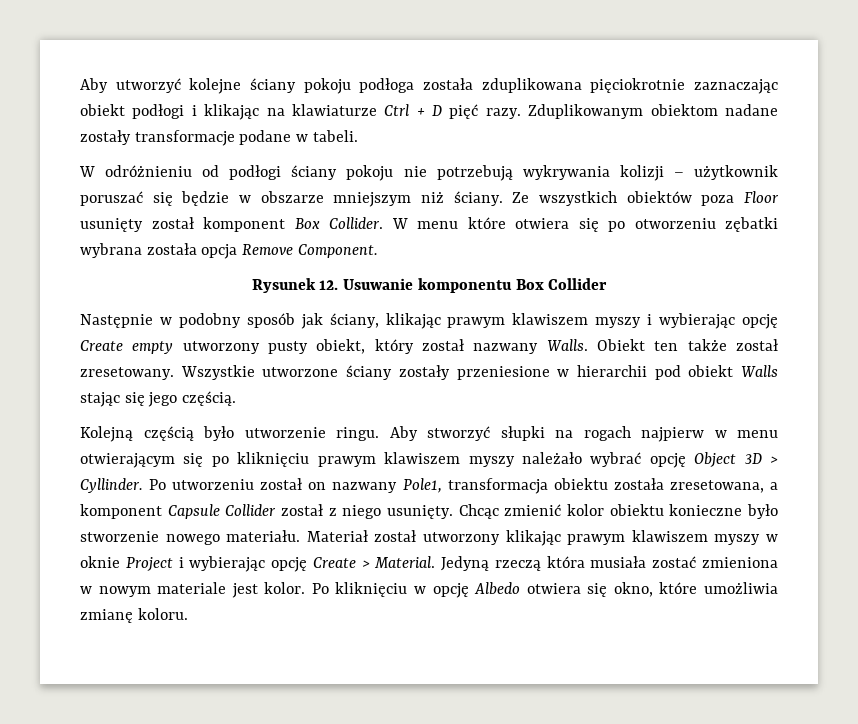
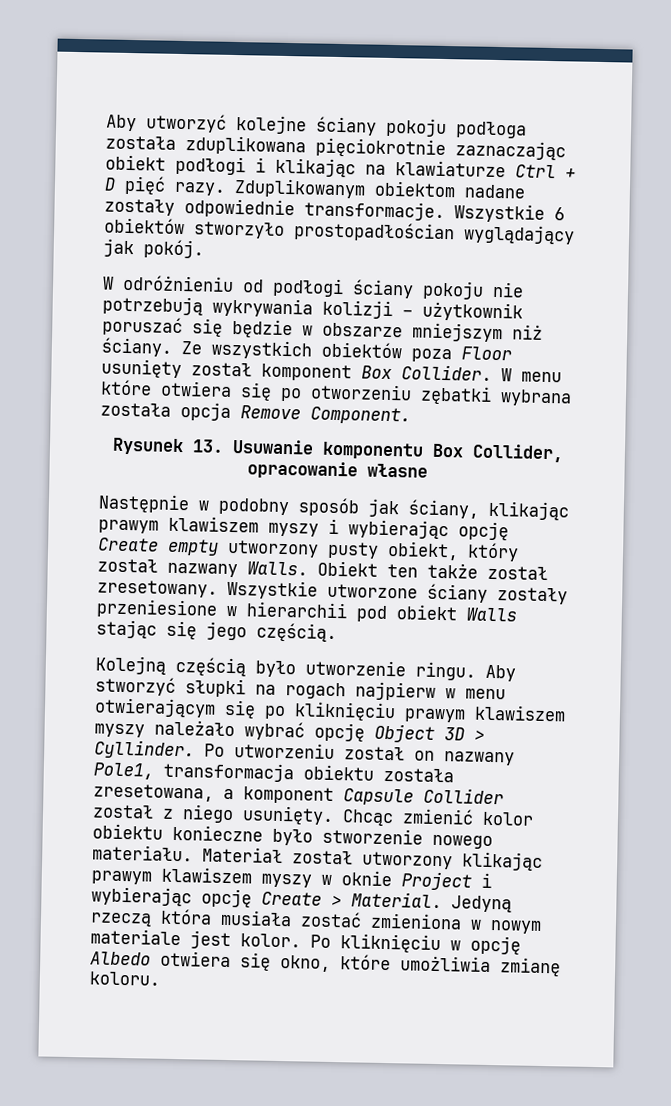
- Zduplikowanym obiektom nadane zostały transformacje podane w tabeli.
+ Zduplikowanym obiektom nadane zostały odpowiednie transformacje. Wszystkie 6 obiektów stworzyło prostopadłościan wyglądający jak pokój.
- Rysunek 12. Usuwanie komponentu Box Collider
+ Rysunek 13. Usuwanie komponentu Box Collider, opracowanie własne

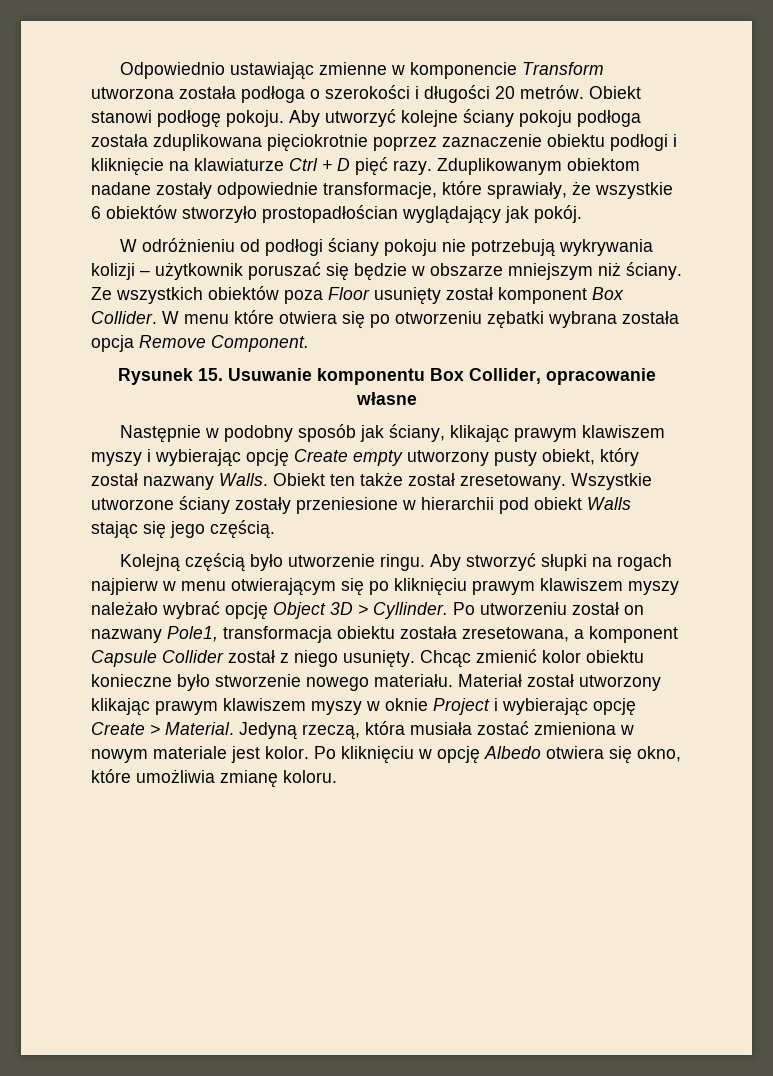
+ Odpowiednio ustawiając zmienne w komponencie Transform utworzona została podłoga o szerokości i długości 20 metrów. Obiekt stanowi podłogę pokoju.
- Aby utworzyć kolejne ściany pokoju podłoga została zduplikowana pięciokrotnie zaznaczając obiekt podłogi i klikając na klawiaturze Ctrl + D pięć razy.
+ Aby utworzyć kolejne ściany pokoju podłoga została zduplikowana pięciokrotnie poprzez zaznaczenie obiektu podłogi i kliknięcie na klawiaturze Ctrl + D pięć razy.
- Zduplikowanym obiektom nadane zostały odpowiednie transformacje. Wszystkie 6 obiektów stworzyło prostopadłościan wyglądający jak pokój.
+ Zduplikowanym obiektom nadane zostały odpowiednie transformacje, które sprawiały, że wszystkie 6 obiektów stworzyło prostopadłościan wyglądający jak pokój.
- Rysunek 13. Usuwanie komponentu Box Collider, opracowanie własne
+ Rysunek 15. Usuwanie komponentu Box Collider, opracowanie własne
- Jedyną rzeczą która musiała zostać zmieniona w nowym materiale jest kolor.
+ Jedyną rzeczą, która musiała zostać zmieniona w nowym materiale jest kolor.

